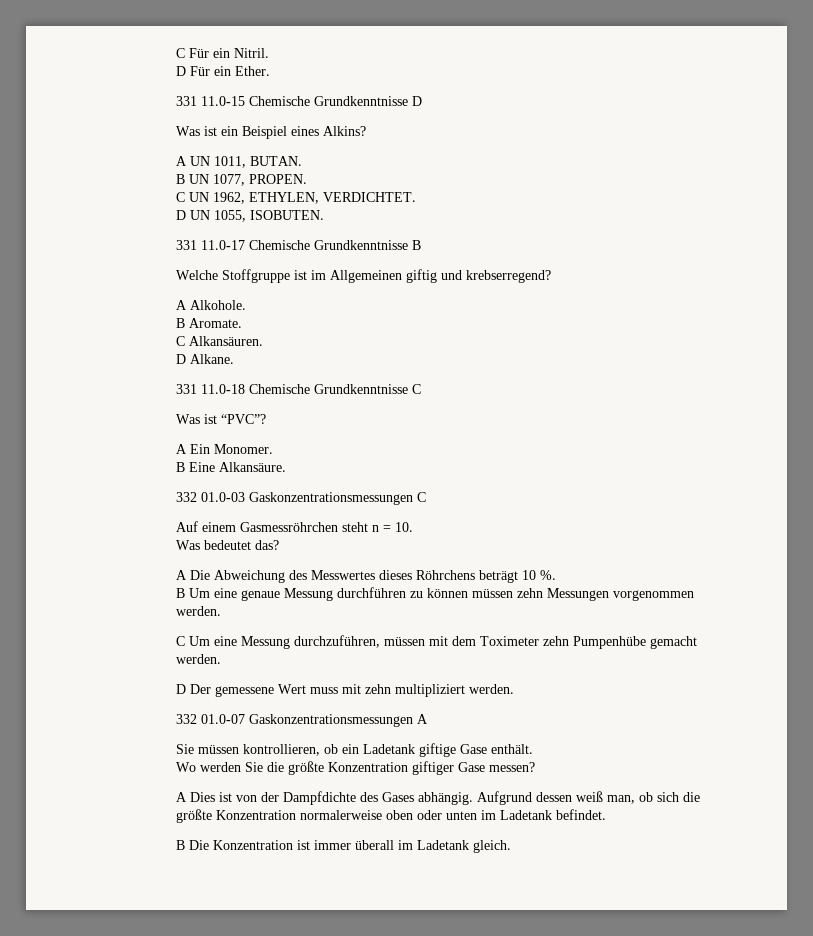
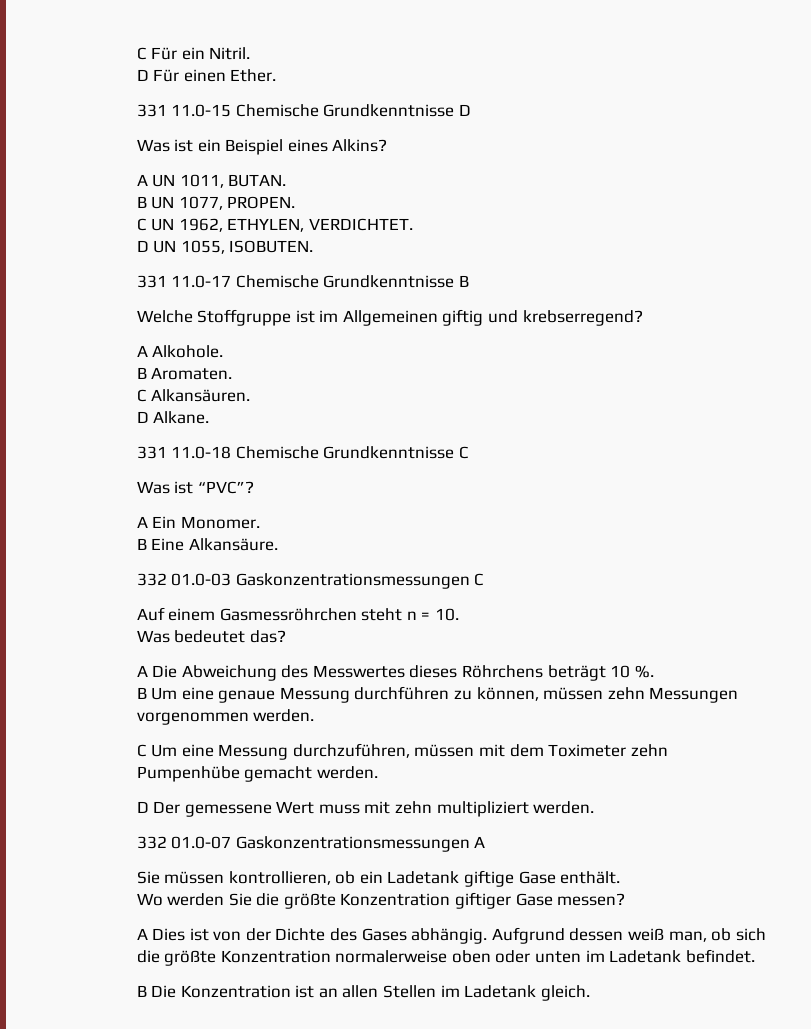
- D Für ein Ether.
+ D Für einen Ether.
- B Aromate.
+ B Aromaten.
- B Um eine genaue Messung durchführen zu können müssen zehn Messungen vorgenommen werden.
+ B Um eine genaue Messung durchführen zu können, müssen zehn Messungen vorgenommen werden.
- A Dies ist von der Dampfdichte des Gases abhängig.
+ A Dies ist von der Dichte des Gases abhängig.
- B Die Konzentration ist immer überall im Ladetank gleich.
+ B Die Konzentration ist an allen Stellen im Ladetank gleich.

